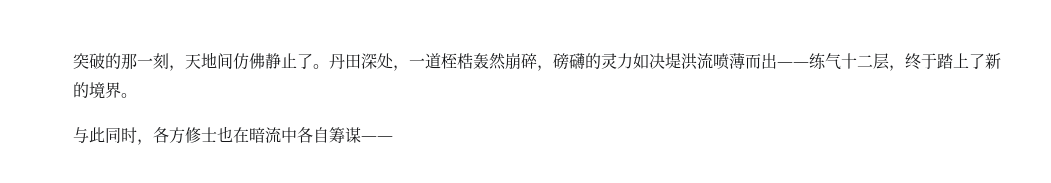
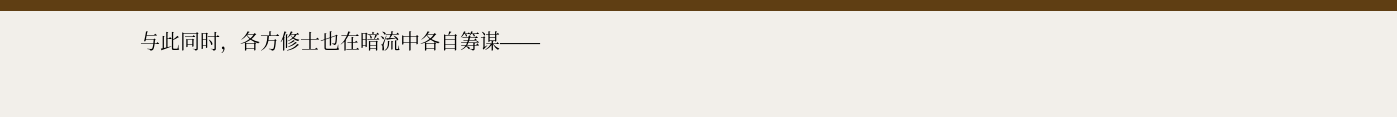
- 突破的那一刻，天地间仿佛静止了。丹田深处，一道桎梏轰然崩碎，磅礴的灵力如决堤洪流喷薄而出——练气十二层，终于踏上了新的境界。

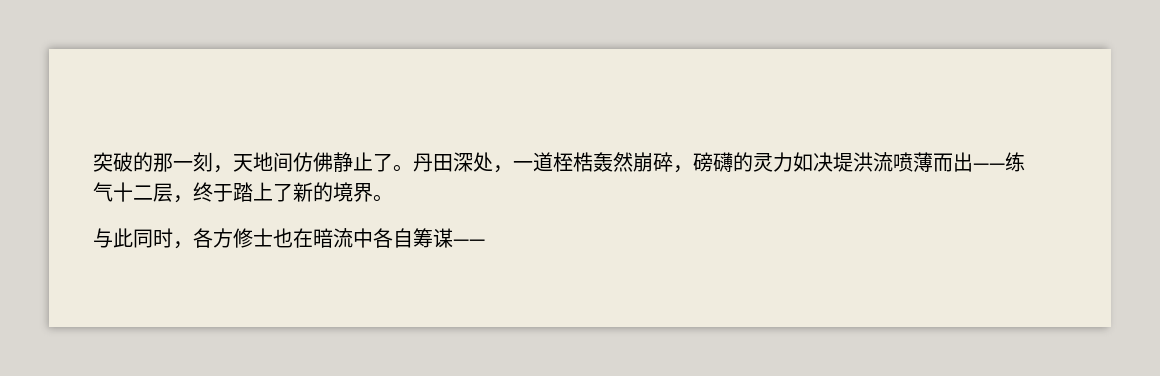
+ 突破的那一刻，天地间仿佛静止了。丹田深处，一道桎梏轰然崩碎，磅礴的灵力如决堤洪流喷薄而出——练气十二层，终于踏上了新的境界。

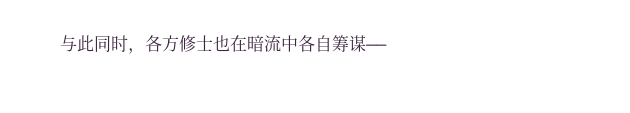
- 突破的那一刻，天地间仿佛静止了。丹田深处，一道桎梏轰然崩碎，磅礴的灵力如决堤洪流喷薄而出——练气十二层，终于踏上了新的境界。

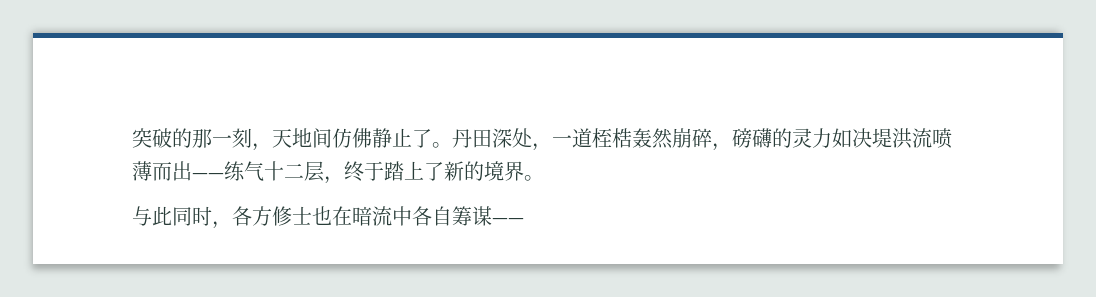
+ 突破的那一刻，天地间仿佛静止了。丹田深处，一道桎梏轰然崩碎，磅礴的灵力如决堤洪流喷薄而出——练气十二层，终于踏上了新的境界。

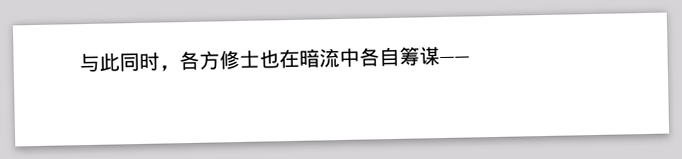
- 突破的那一刻，天地间仿佛静止了。丹田深处，一道桎梏轰然崩碎，磅礴的灵力如决堤洪流喷薄而出——练气十二层，终于踏上了新的境界。

